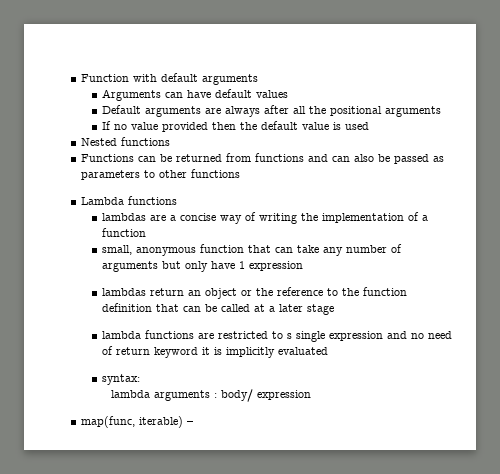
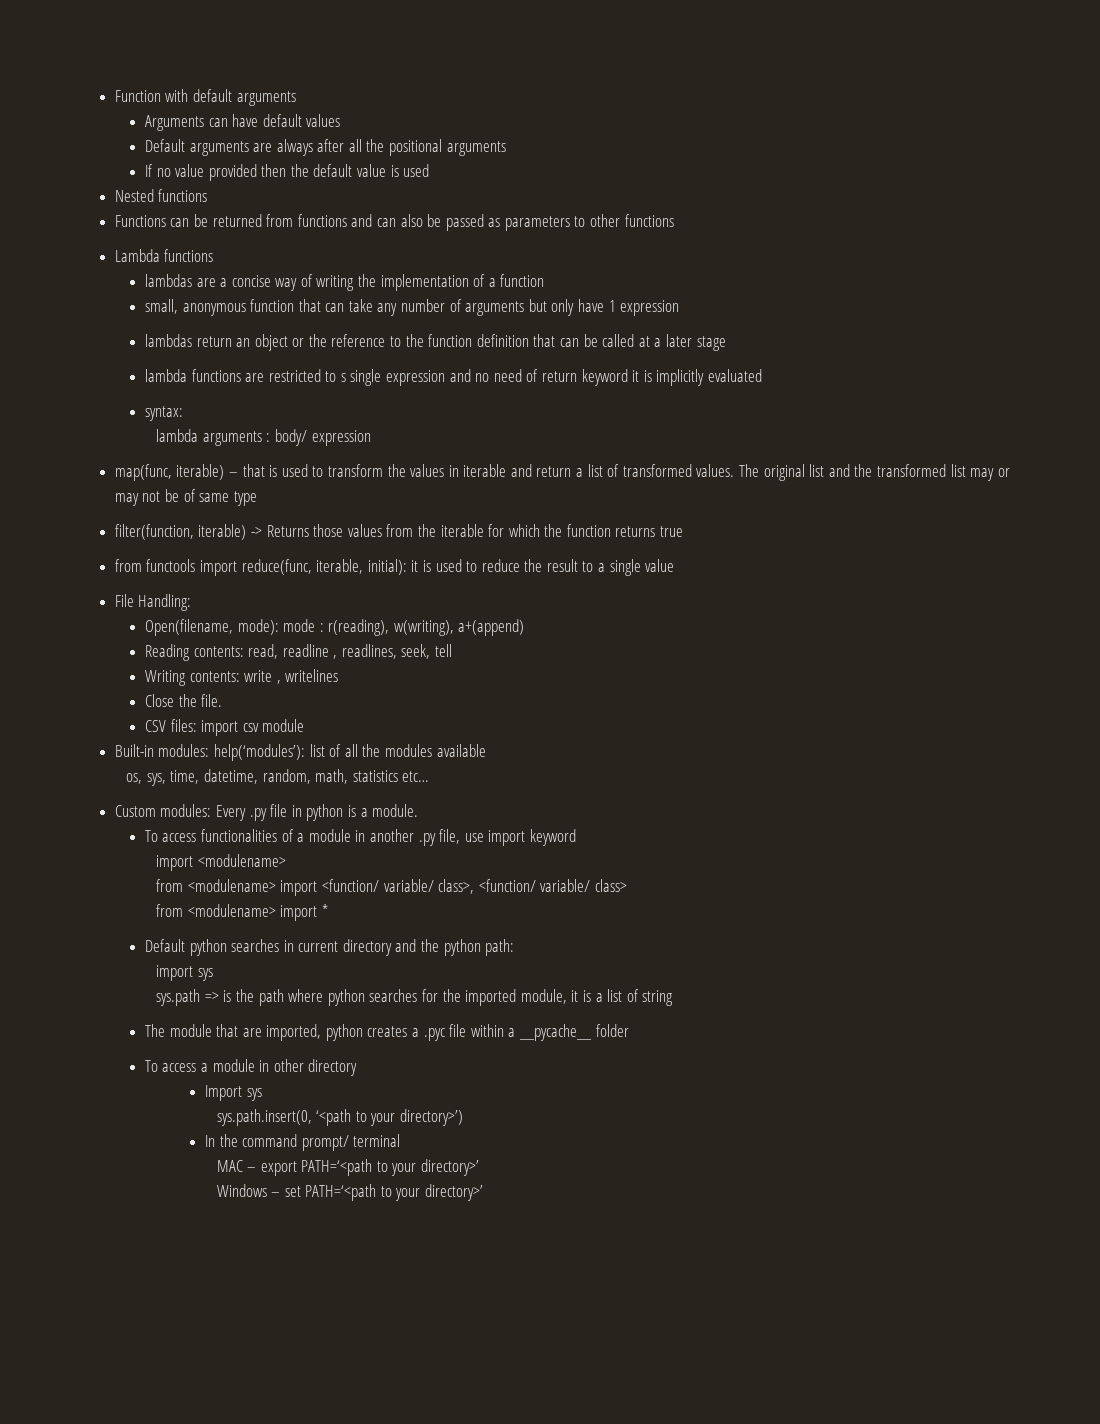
- map(func, iterable) –
+ map(func, iterable) – that is used to transform the values in iterable and return a list of transformed values. The original list and the transformed list may or may not be of same type
+ filter(function, iterable) -> Returns those values from the iterable for which the function returns true
+ from functools import reduce(func, iterable, initial): it is used to reduce the result to a single value
+ File Handling:
+ Open(filename, mode): mode : r(reading), w(writing), a+(append)
+ Reading contents: read, readline , readlines, seek, tell
+ Writing contents: write , writelines
+ Close the file.
+ CSV files: import csv module
+ Built-in modules: help(‘modules’): list of all the modules available
+ os, sys, time, datetime, random, math, statistics etc…
+ Custom modules: Every .py file in python is a module.
+ To access functionalities of a module in another .py file, use import keyword
+ import <modulename>
+ from <modulename> import <function/ variable/ class>, <function/ variable/ class>
+ from <modulename> import *
+ Default python searches in current directory and the python path:
+ import sys
+ sys.path => is the path where python searches for the imported module, it is a list of string
+ The module that are imported, python creates a .pyc file within a __pycache__ folder
+ To access a module in other directory
+ Import sys
+ sys.path.insert(0, ‘<path to your directory>’)
+ In the command prompt/ terminal
+ MAC – export PATH=‘<path to your directory>’
+ Windows – set PATH=‘<path to your directory>’

